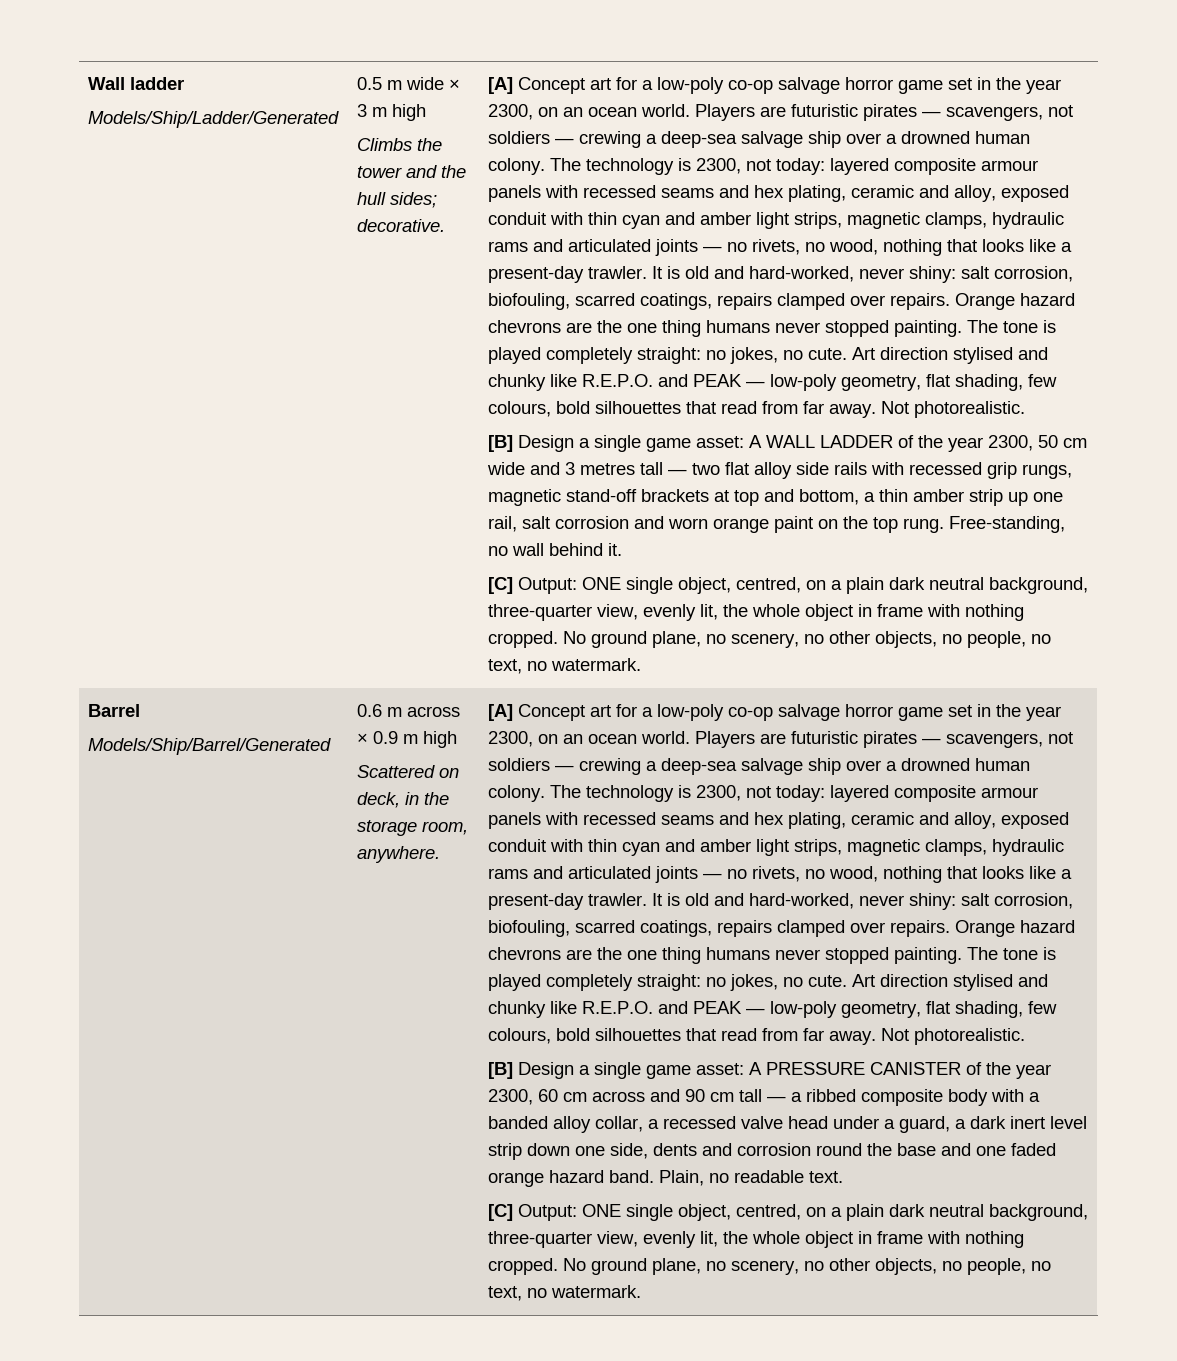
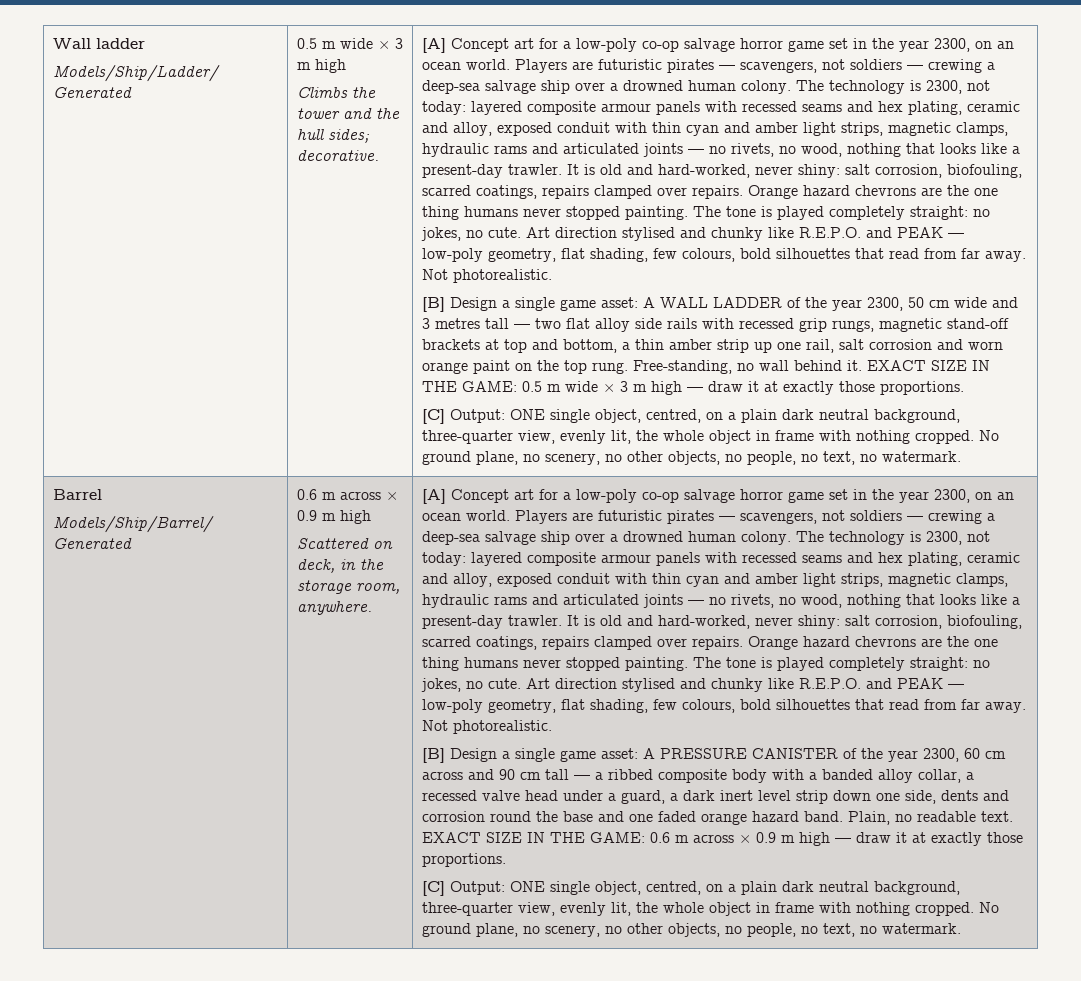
+ EXACT SIZE IN THE GAME: 0.5 m wide × 3 m high — draw it at exactly those proportions.
+ EXACT SIZE IN THE GAME: 0.6 m across × 0.9 m high — draw it at exactly those proportions.

